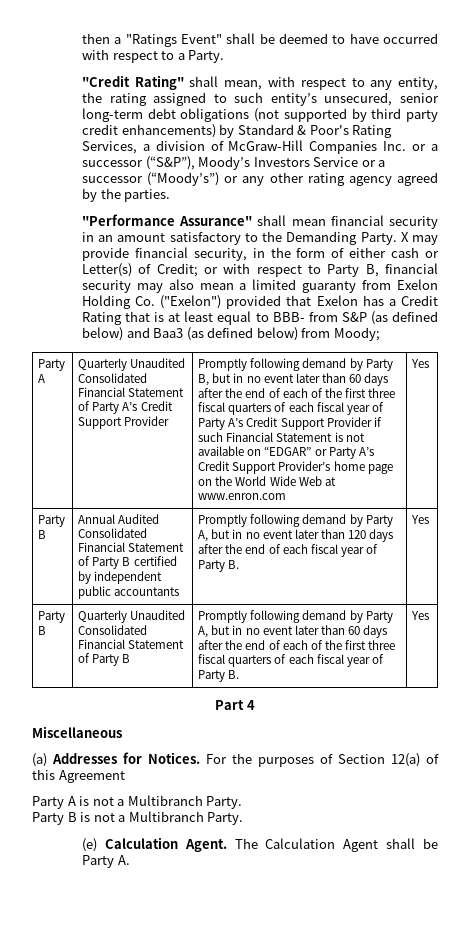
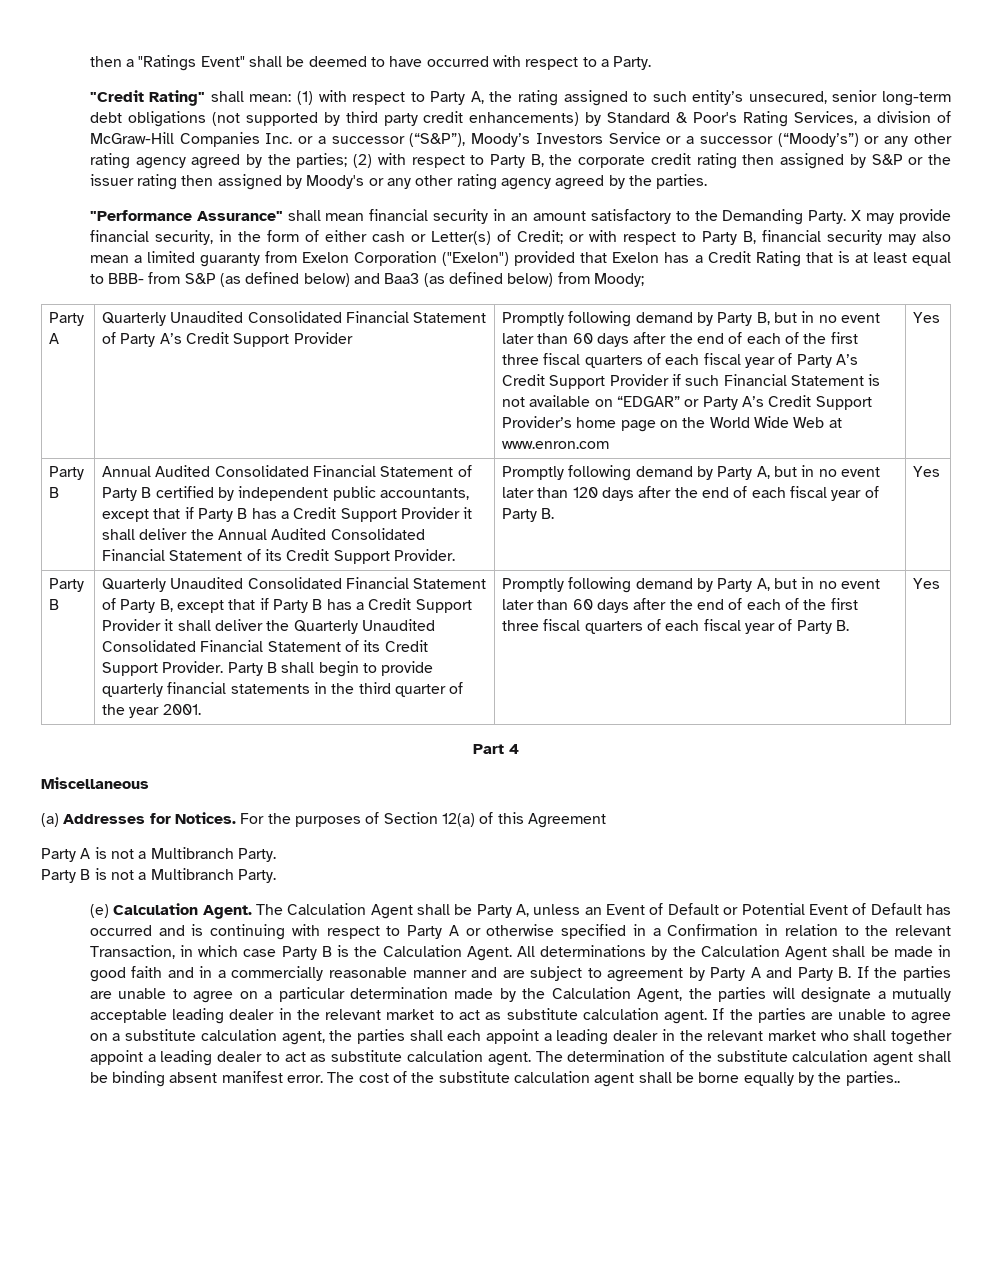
- "Credit Rating" shall mean, with respect to any entity, the rating assigned to such entity’s unsecured, senior long-term debt obligations (not supported by third party credit enhancements) by Standard & Poor's Rating Services, a division of McGraw-Hill Companies Inc. or a successor (“S&P”), Moody’s Investors Service or a successor (“Moody’s”) or any other rating agency agreed by the parties.
+ "Credit Rating" shall mean: (1) with respect to Party A, the rating assigned to such entity’s unsecured, senior long-term debt obligations (not supported by third party credit enhancements) by Standard & Poor's Rating Services, a division of McGraw-Hill Companies Inc. or a successor (“S&P”), Moody’s Investors Service or a successor (“Moody’s”) or any other rating agency agreed by the parties; (2) with respect to Party B, the corporate credit rating then assigned by S&P or the issuer rating then assigned by Moody's or any other rating agency agreed by the parties.
- X may provide financial security, in the form of either cash or Letter(s) of Credit; or with respect to Party B, financial security may also mean a limited guaranty from Exelon Holding Co. ("Exelon") provided that Exelon has a Credit Rating that is at least equal to BBB- from S&P (as defined below) and Baa3 (as defined below) from Moody;
+ X may provide financial security, in the form of either cash or Letter(s) of Credit; or with respect to Party B, financial security may also mean a limited guaranty from Exelon Corporation ("Exelon") provided that Exelon has a Credit Rating that is at least equal to BBB- from S&P (as defined below) and Baa3 (as defined below) from Moody;
- Annual Audited Consolidated Financial Statement of Party B certified by independent public accountants
+ Annual Audited Consolidated Financial Statement of Party B certified by independent public accountants, except that if Party B has a Credit Support Provider it shall deliver the Annual Audited Consolidated Financial Statement of its Credit Support Provider.
- Quarterly Unaudited Consolidated Financial Statement of Party B
+ Quarterly Unaudited Consolidated Financial Statement of Party B, except that if Party B has a Credit Support Provider it shall deliver the Quarterly Unaudited Consolidated Financial Statement of its Credit Support Provider. Party B shall begin to provide quarterly financial statements in the third quarter of the year 2001.
- The Calculation Agent shall be Party A.
+ The Calculation Agent shall be Party A, unless an Event of Default or Potential Event of Default has occurred and is continuing with respect to Party A or otherwise specified in a Confirmation in relation to the relevant Transaction, in which case Party B is the Calculation Agent. All determinations by the Calculation Agent shall be made in good faith and in a commercially reasonable manner and are subject to agreement by Party A and Party B. If the parties are unable to agree on a particular determination made by the Calculation Agent, the parties will designate a mutually acceptable leading dealer in the relevant market to act as substitute calculation agent. If the parties are unable to agree on a substitute calculation agent, the parties shall each appoint a leading dealer in the relevant market who shall together appoint a leading dealer to act as substitute calculation agent. The determination of the substitute calculation agent shall be binding absent manifest error. The cost of the substitute calculation agent shall be borne equally by the parties..

